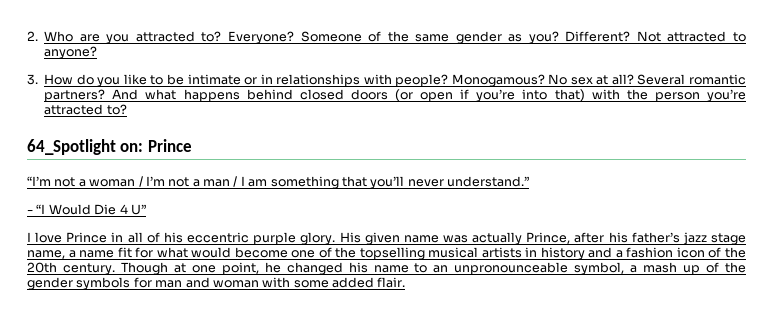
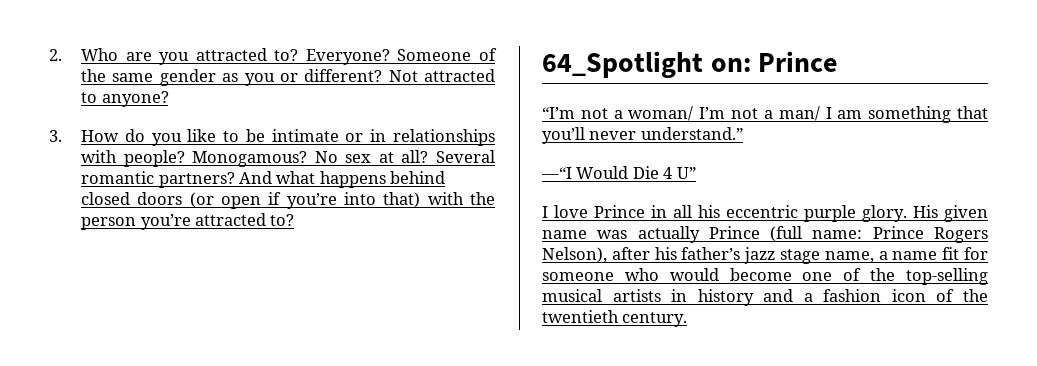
- Someone of the same gender as you? Different?
+ Someone of the same gender as you or different?
- “I’m not a woman / I’m not a man / I am something that you’ll never understand.”
+ “I’m not a woman/ I’m not a man/ I am something that you’ll never understand.”
- - “I Would Die 4 U”
+ —“I Would Die 4 U”
- I love Prince in all of his eccentric purple glory.
+ I love Prince in all his eccentric purple glory.
- His given name was actually Prince, after his father’s jazz stage name, a name fit for what would become one of the topselling musical artists in history and a fashion icon of the 20th century. Though at one point, he changed his name to an unpronounceable symbol, a mash up of the gender symbols for man and woman with some added flair.
+ His given name was actually Prince (full name: Prince Rogers Nelson), after his father’s jazz stage name, a name fit for someone who would become one of the top-selling musical artists in history and a fashion icon of the twentieth century.

